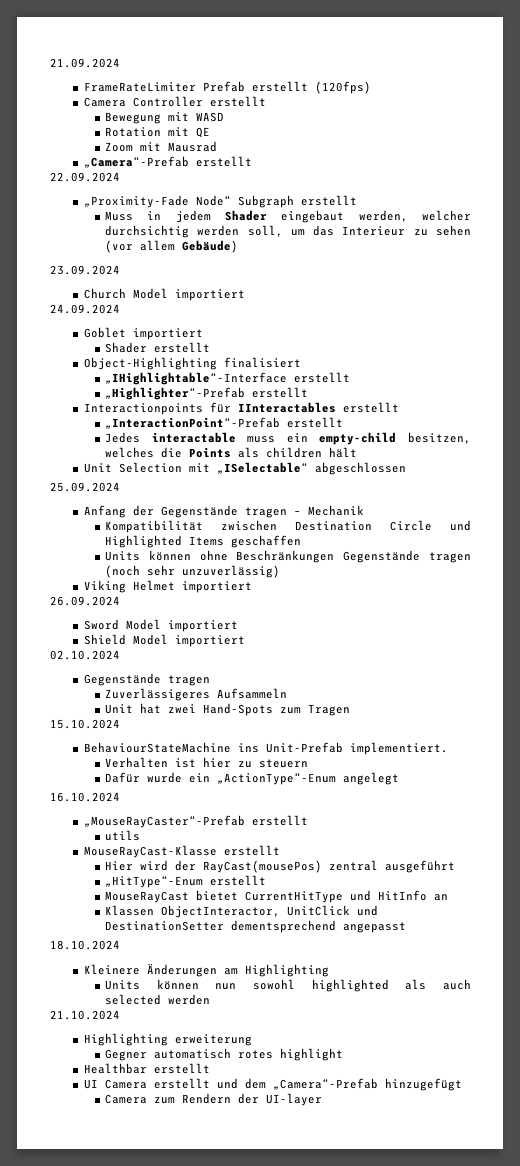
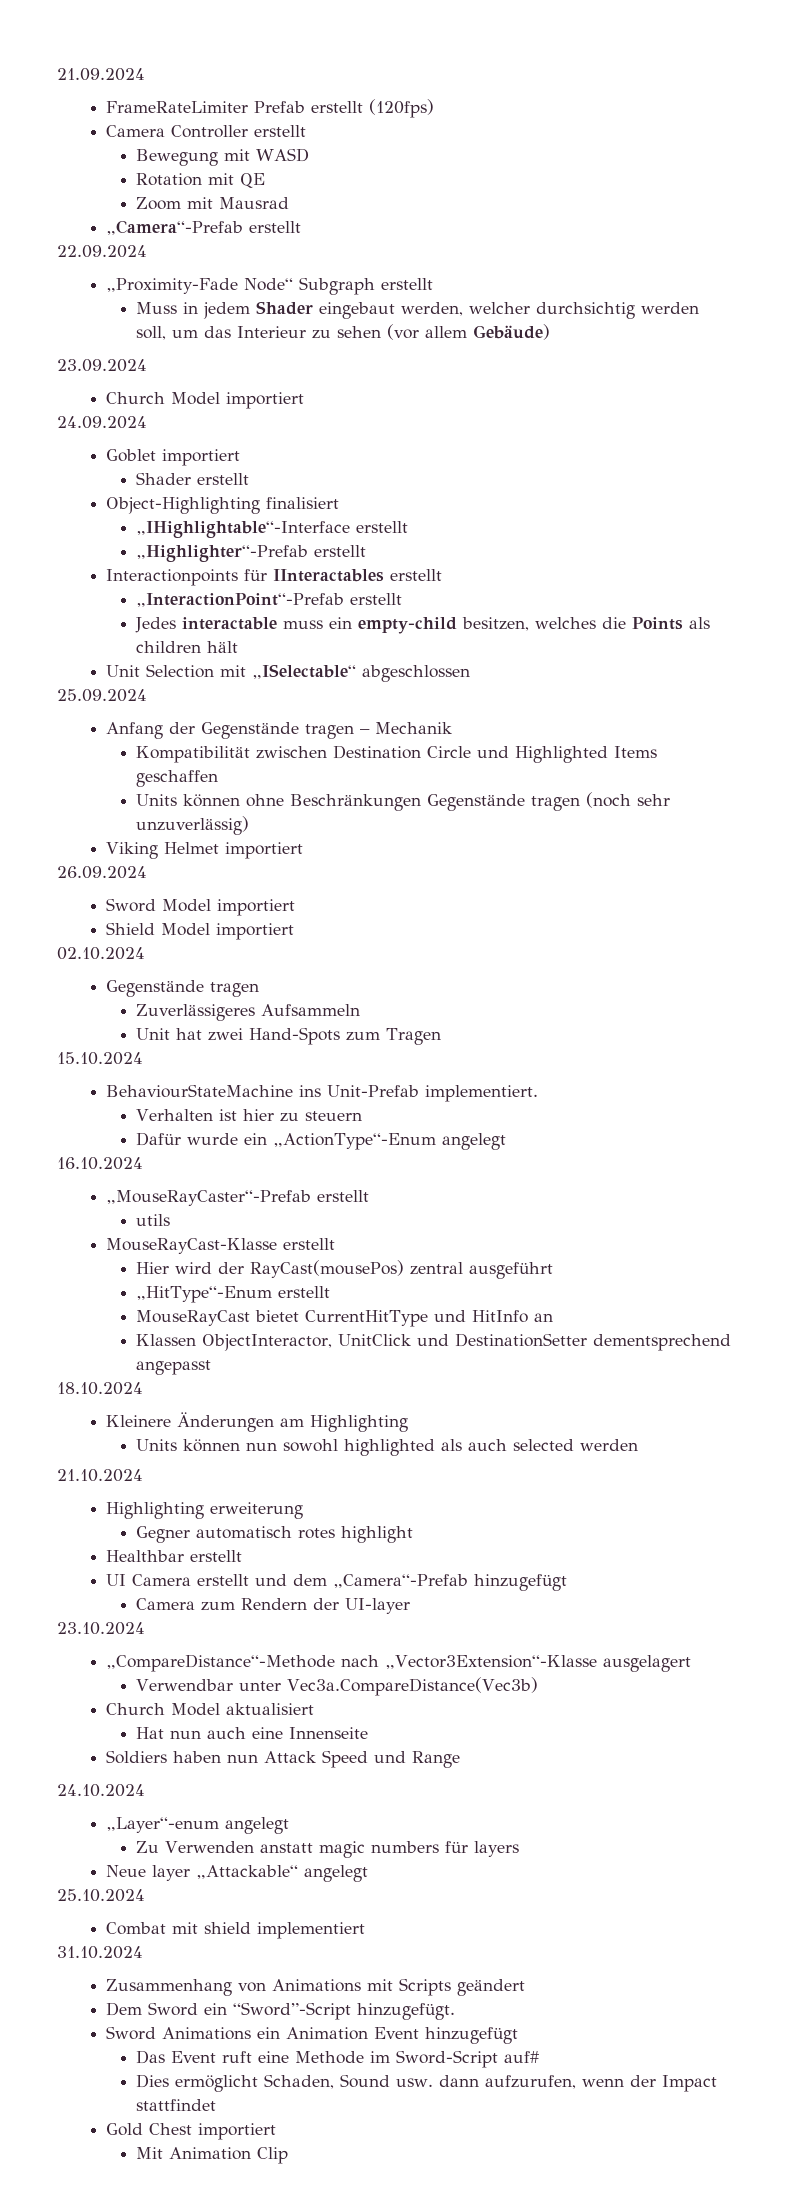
+ 23.10.2024
+ „CompareDistance“-Methode nach „Vector3Extension“-Klasse ausgelagert
+ Verwendbar unter Vec3a.CompareDistance(Vec3b)
+ Church Model aktualisiert
+ Hat nun auch eine Innenseite
+ Soldiers haben nun Attack Speed und Range
+ 24.10.2024
+ „Layer“-enum angelegt
+ Zu Verwenden anstatt magic numbers für layers
+ Neue layer „Attackable“ angelegt
+ 25.10.2024
+ Combat mit shield implementiert
+ 31.10.2024
+ Zusammenhang von Animations mit Scripts geändert
+ Dem Sword ein “Sword”-Script hinzugefügt.
+ Sword Animations ein Animation Event hinzugefügt
+ Das Event ruft eine Methode im Sword-Script auf#
+ Dies ermöglicht Schaden, Sound usw. dann aufzurufen, wenn der Impact stattfindet
+ Gold Chest importiert
+ Mit Animation Clip

